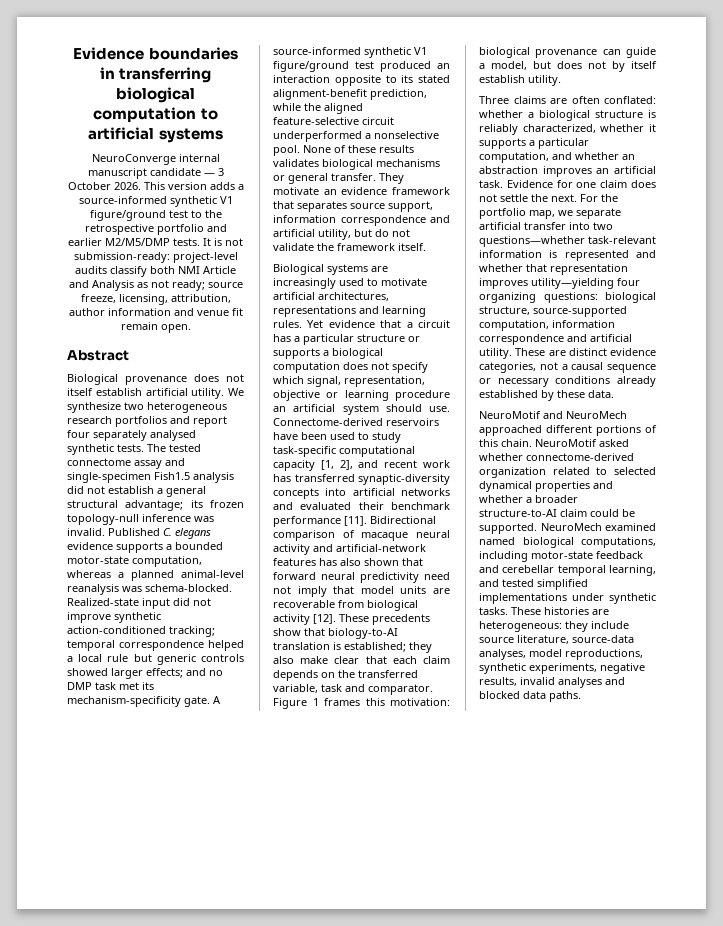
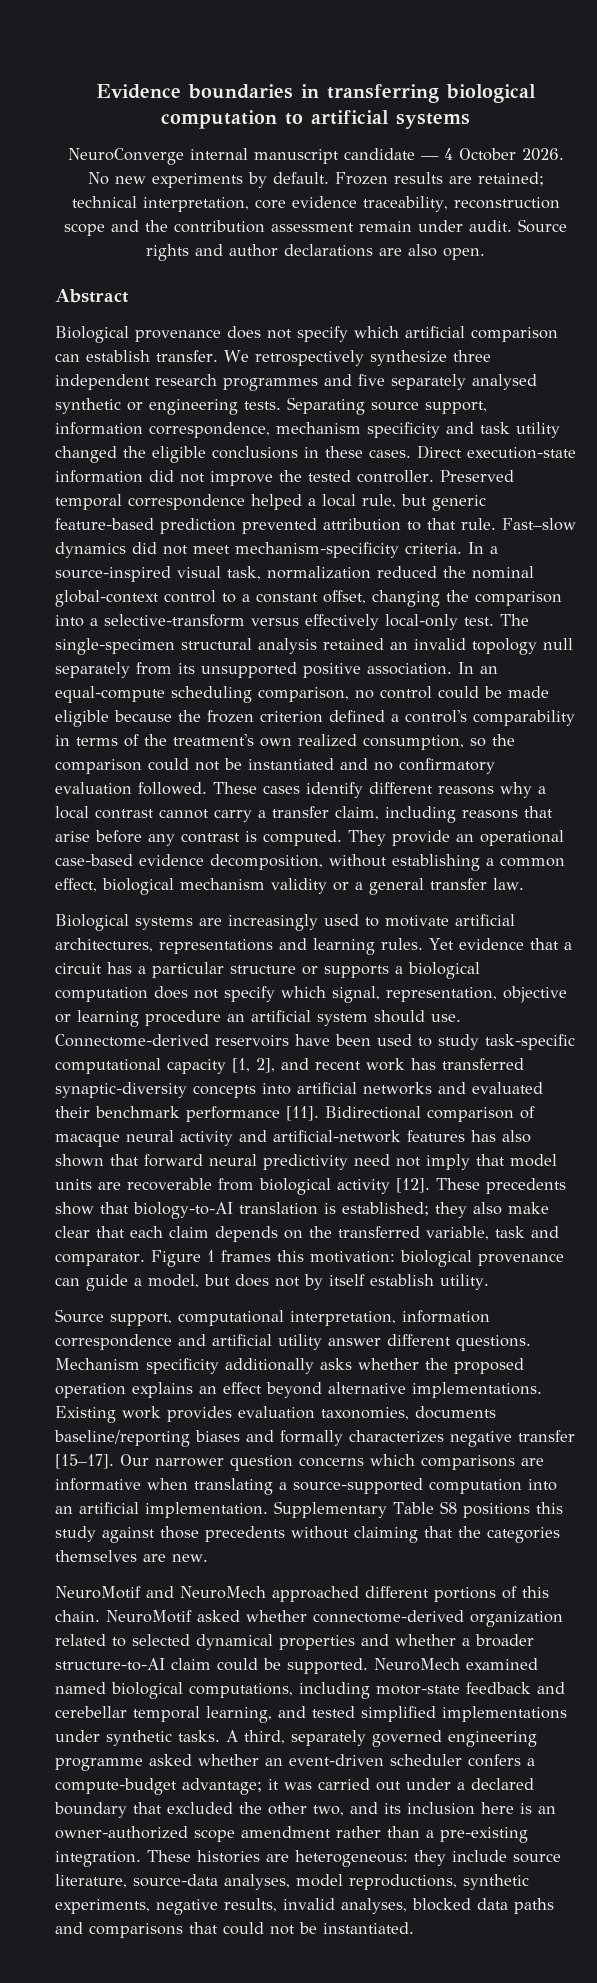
- NeuroConverge internal manuscript candidate — 3 October 2026.
+ NeuroConverge internal manuscript candidate — 4 October 2026.
- This version adds a source-informed synthetic V1 figure/ground test to the retrospective portfolio and earlier M2/M5/DMP tests. It is not submission-ready: project-level audits classify both NMI Article and Analysis as not ready; source freeze, licensing, attribution, author information and venue fit remain open.
+ No new experiments by default. Frozen results are retained; technical interpretation, core evidence traceability, reconstruction scope and the contribution assessment remain under audit. Source rights and author declarations are also open.
- Biological provenance does not itself establish artificial utility. We synthesize two heterogeneous research portfolios and report four separately analysed synthetic tests. The tested connectome assay and single-specimen Fish1.5 analysis did not establish a general structural advantage; its frozen topology-null inference was invalid. Published C. elegans evidence supports a bounded motor-state computation, whereas a planned animal-level reanalysis was schema-blocked. Realized-state input did not improve synthetic action-conditioned tracking; temporal correspondence helped a local rule but generic controls showed larger effects; and no DMP task met its mechanism-specificity gate. A source-informed synthetic V1 figure/ground test produced an interaction opposite to its stated alignment-benefit prediction, while the aligned feature-selective circuit underperformed a nonselective pool. None of these results validates biological mechanisms or general transfer. They motivate an evidence framework that separates source support, information correspondence and artificial utility, but do not validate the framework itself.
+ Biological provenance does not specify which artificial comparison can establish transfer. We retrospectively synthesize three independent research programmes and five separately analysed synthetic or engineering tests. Separating source support, information correspondence, mechanism specificity and task utility changed the eligible conclusions in these cases. Direct execution-state information did not improve the tested controller. Preserved temporal correspondence helped a local rule, but generic feature-based prediction prevented attribution to that rule. Fast–slow dynamics did not meet mechanism-specificity criteria. In a source-inspired visual task, normalization reduced the nominal global-context control to a constant offset, changing the comparison into a selective-transform versus effectively local-only test. The single-specimen structural analysis retained an invalid topology null separately from its unsupported positive association. In an equal-compute scheduling comparison, no control could be made eligible because the frozen criterion defined a control's comparability in terms of the treatment's own realized consumption, so the comparison could not be instantiated and no confirmatory evaluation followed. These cases identify different reasons why a local contrast cannot carry a transfer claim, including reasons that arise before any contrast is computed. They provide an operational case-based evidence decomposition, without establishing a common effect, biological mechanism validity or a general transfer law.
- Three claims are often conflated: whether a biological structure is reliably characterized, whether it supports a particular computation, and whether an abstraction improves an artificial task. Evidence for one claim does not settle the next. For the portfolio map, we separate artificial transfer into two questions—whether task-relevant information is represented and whether that representation improves utility—yielding four organizing questions: biological structure, source-supported computation, information correspondence and artificial utility. These are distinct evidence categories, not a causal sequence or necessary conditions already established by these data.
+ Source support, computational interpretation, information correspondence and artificial utility answer different questions. Mechanism specificity additionally asks whether the proposed operation explains an effect beyond alternative implementations. Existing work provides evaluation taxonomies, documents baseline/reporting biases and formally characterizes negative transfer [15–17]. Our narrower question concerns which comparisons are informative when translating a source-supported computation into an artificial implementation. Supplementary Table S8 positions this study against those precedents without claiming that the categories themselves are new.
+ A third, separately governed engineering programme asked whether an event-driven scheduler confers a compute-budget advantage; it was carried out under a declared boundary that excluded the other two, and its inclusion here is an owner-authorized scope amendment rather than a pre-existing integration.
- These histories are heterogeneous: they include source literature, source-data analyses, model reproductions, synthetic experiments, negative results, invalid analyses and blocked data paths.
+ These histories are heterogeneous: they include source literature, source-data analyses, model reproductions, synthetic experiments, negative results, invalid analyses, blocked data paths and comparisons that could not be instantiated.

